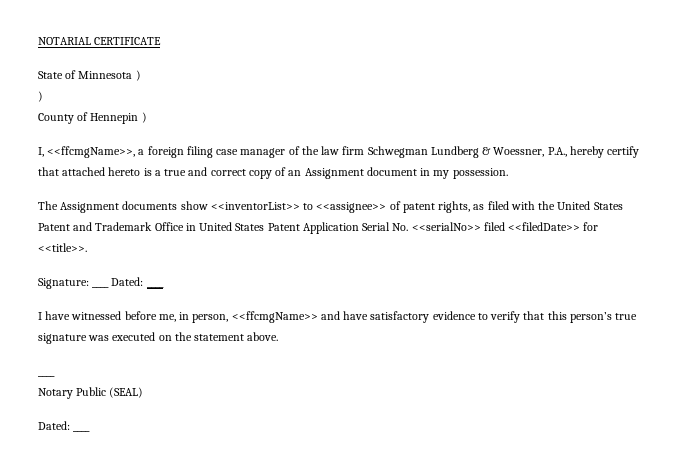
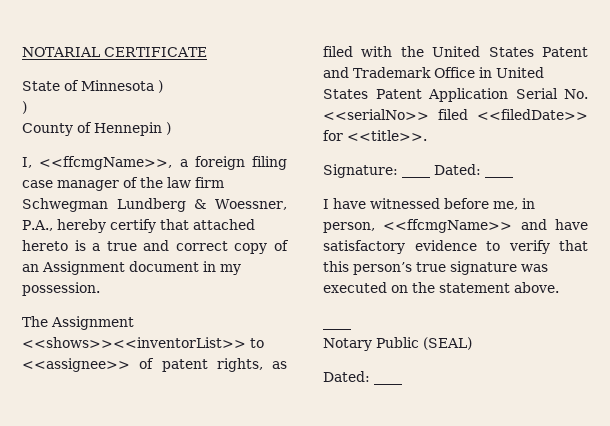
- The Assignment documents show <<inventorList>> to <<assignee>> of patent rights, as filed with the United States Patent and Trademark Office in United States Patent Application Serial No. <<serialNo>> filed <<filedDate>> for <<title>>.
+ The Assignment <<shows>><<inventorList>> to <<assignee>> of patent rights, as filed with the United States Patent and Trademark Office in United States Patent Application Serial No. <<serialNo>> filed <<filedDate>> for <<title>>.

